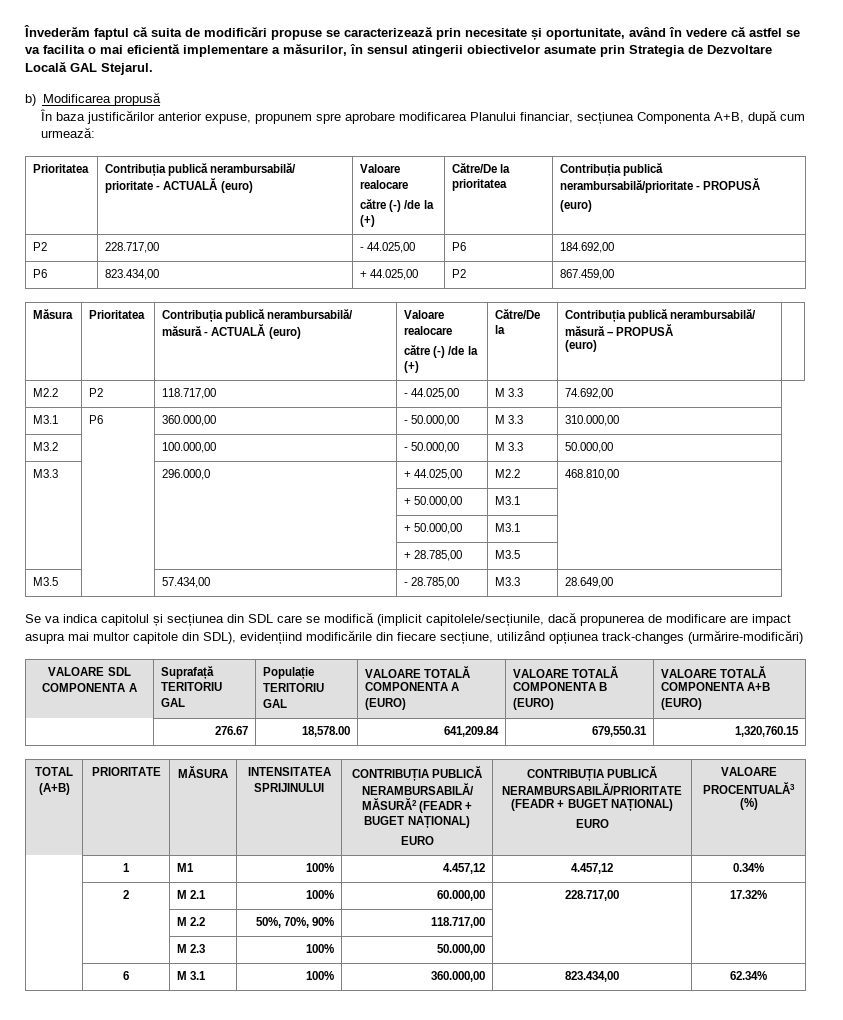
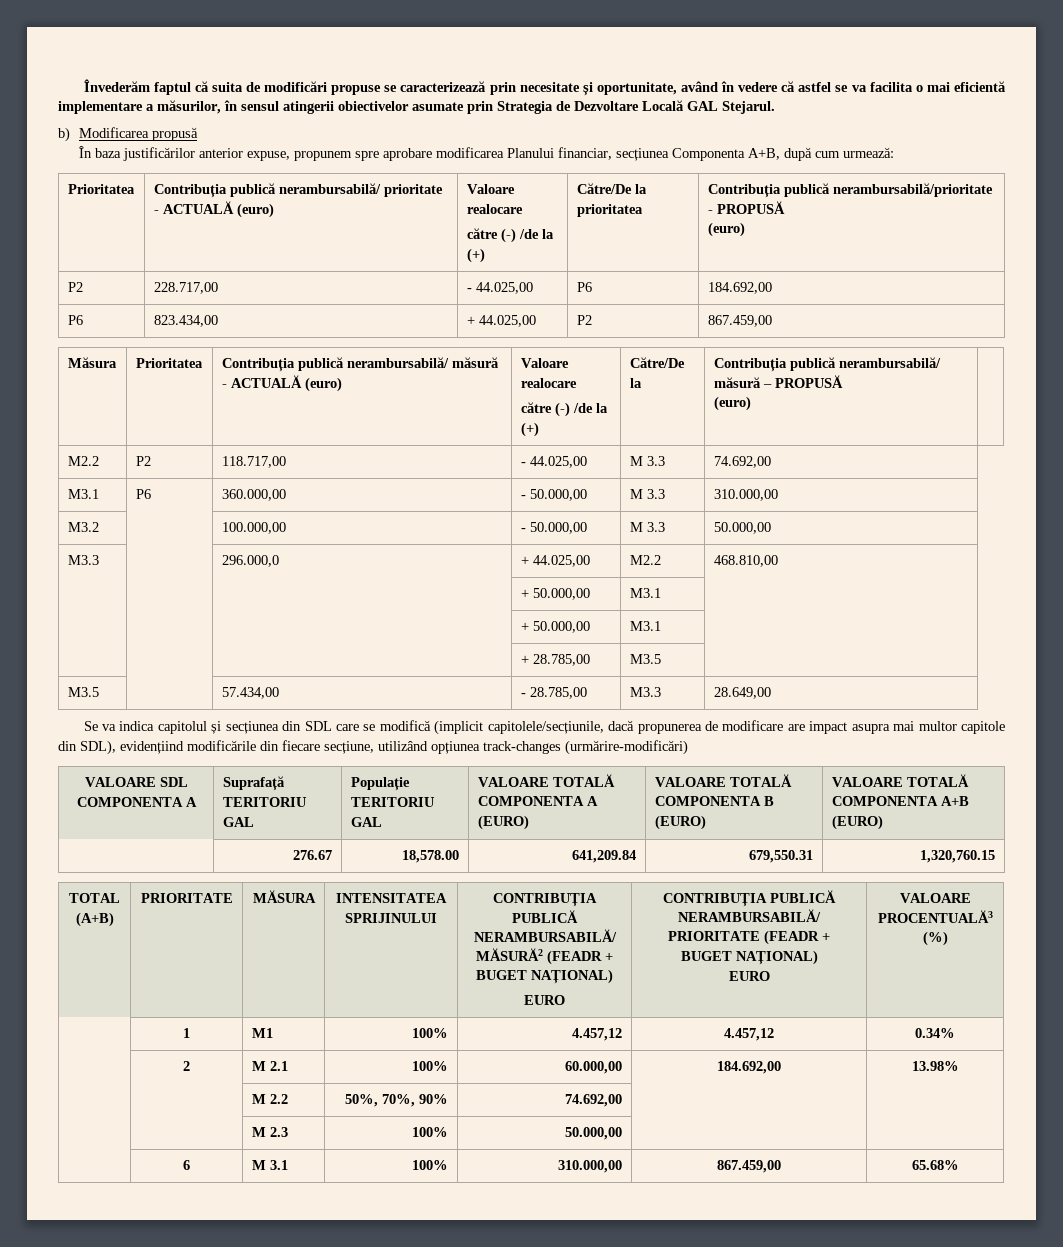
- | 2 | M 2.1 | 100% | 60.000,00 | 228.717,00 | 17.32%
+ | 2 | M 2.1 | 100% | 60.000,00 | 184.692,00 | 13.98%
- | | M 2.2 | 50%, 70%, 90% | 118.717,00 | |
+ | | M 2.2 | 50%, 70%, 90% | 74.692,00 | |
- | 6 | M 3.1 | 100% | 360.000,00 | 823.434,00 | 62.34%
+ | 6 | M 3.1 | 100% | 310.000,00 | 867.459,00 | 65.68%

